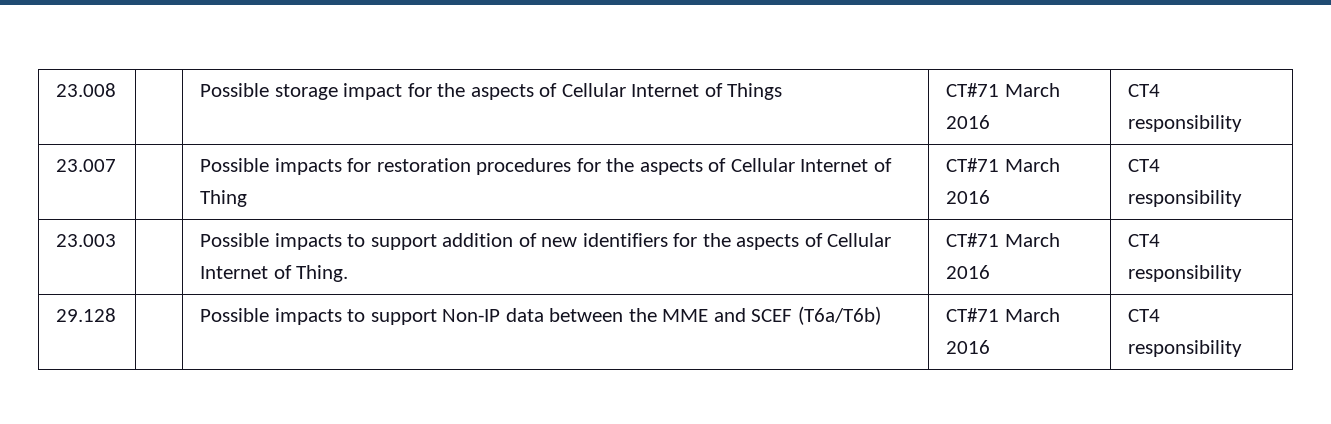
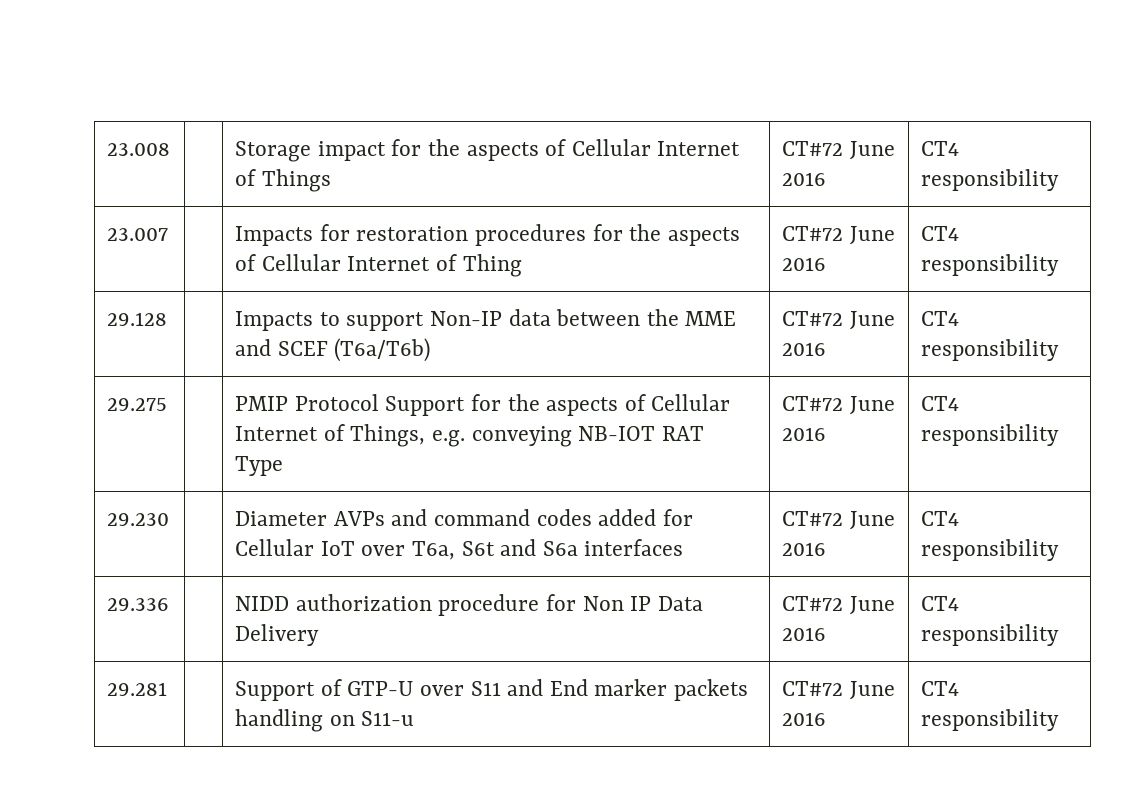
- 23.008 | | Possible storage impact for the aspects of Cellular Internet of Things | CT#71 March 2016 | CT4 responsibility
+ 23.008 | | Storage impact for the aspects of Cellular Internet of Things | CT#72 June 2016 | CT4 responsibility
- 23.007 | | Possible impacts for restoration procedures for the aspects of Cellular Internet of Thing | CT#71 March 2016 | CT4 responsibility
- 23.003 | | Possible impacts to support addition of new identifiers for the aspects of Cellular Internet of Thing. | CT#71 March 2016 | CT4 responsibility
+ 23.007 | | Impacts for restoration procedures for the aspects of Cellular Internet of Thing | CT#72 June 2016 | CT4 responsibility
- 29.128 | | Possible impacts to support Non-IP data between the MME and SCEF (T6a/T6b) | CT#71 March 2016 | CT4 responsibility
+ 29.128 | | Impacts to support Non-IP data between the MME and SCEF (T6a/T6b) | CT#72 June 2016 | CT4 responsibility
+ 29.275 | | PMIP Protocol Support for the aspects of Cellular Internet of Things, e.g. conveying NB-IOT RAT Type | CT#72 June 2016 | CT4 responsibility
+ 29.230 | | Diameter AVPs and command codes added for Cellular IoT over T6a, S6t and S6a interfaces | CT#72 June 2016 | CT4 responsibility
+ 29.336 | | NIDD authorization procedure for Non IP Data Delivery | CT#72 June 2016 | CT4 responsibility
+ 29.281 | | Support of GTP-U over S11 and End marker packets handling on S11-u | CT#72 June 2016 | CT4 responsibility

